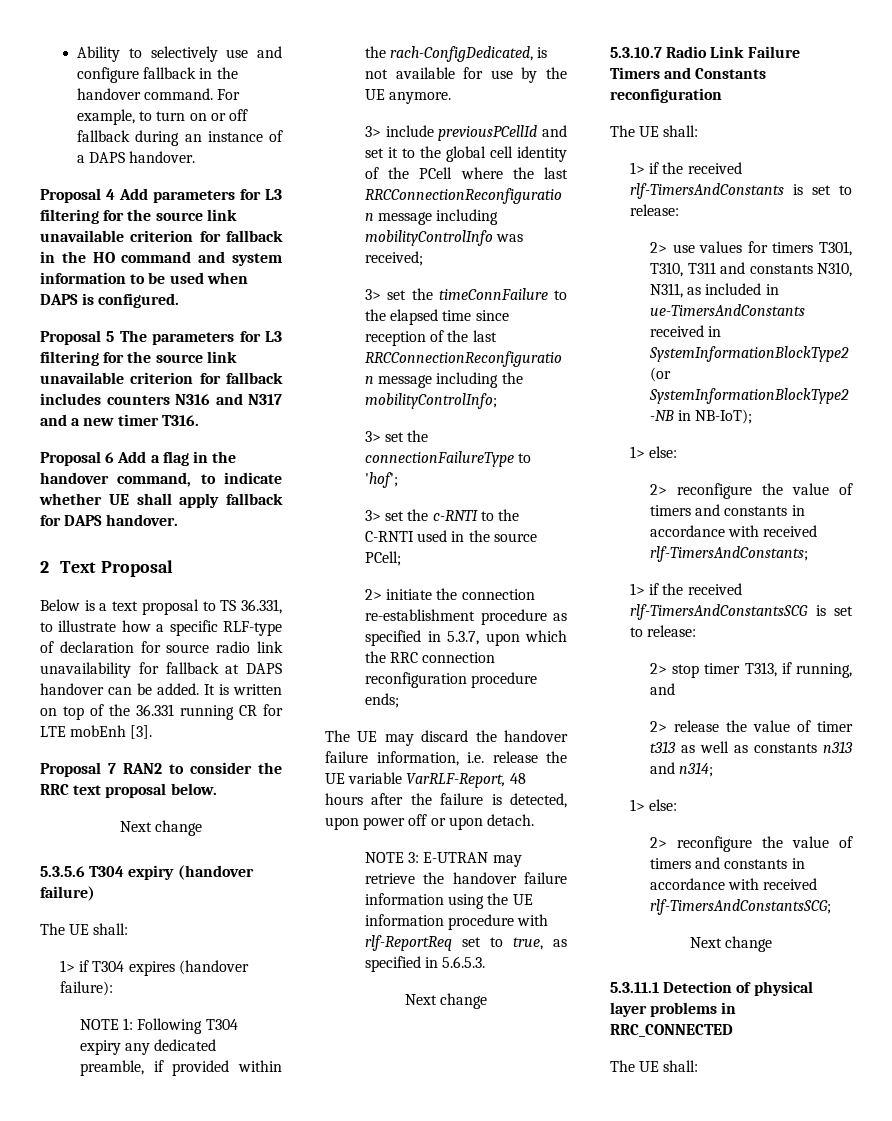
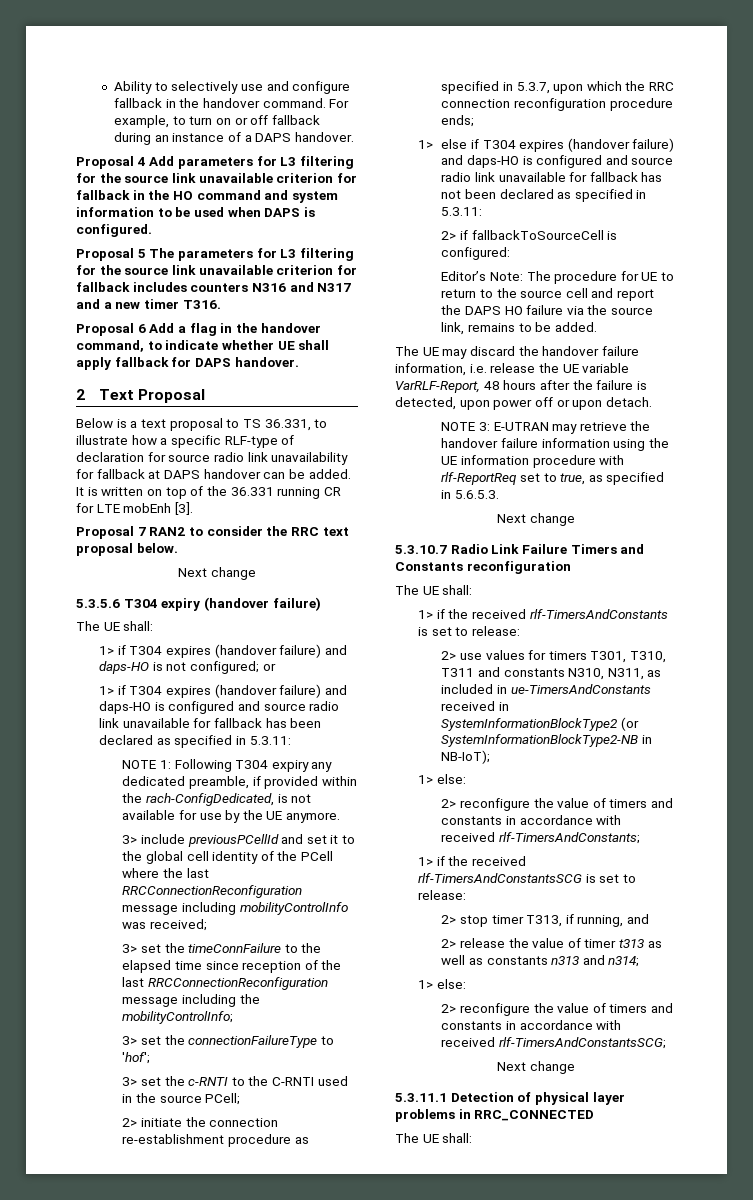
- 1> if T304 expires (handover failure):
+ 1> if T304 expires (handover failure) and daps-HO is not configured; or
+ 1> if T304 expires (handover failure) and daps-HO is configured and source radio link unavailable for fallback has been declared as specified in 5.3.11:
+ 1> else if T304 expires (handover failure) and daps-HO is configured and source radio link unavailable for fallback has not been declared as specified in 5.3.11:
+ 2> if fallbackToSourceCell is configured:
+ Editor’s Note: The procedure for UE to return to the source cell and report the DAPS HO failure via the source link, remains to be added.

